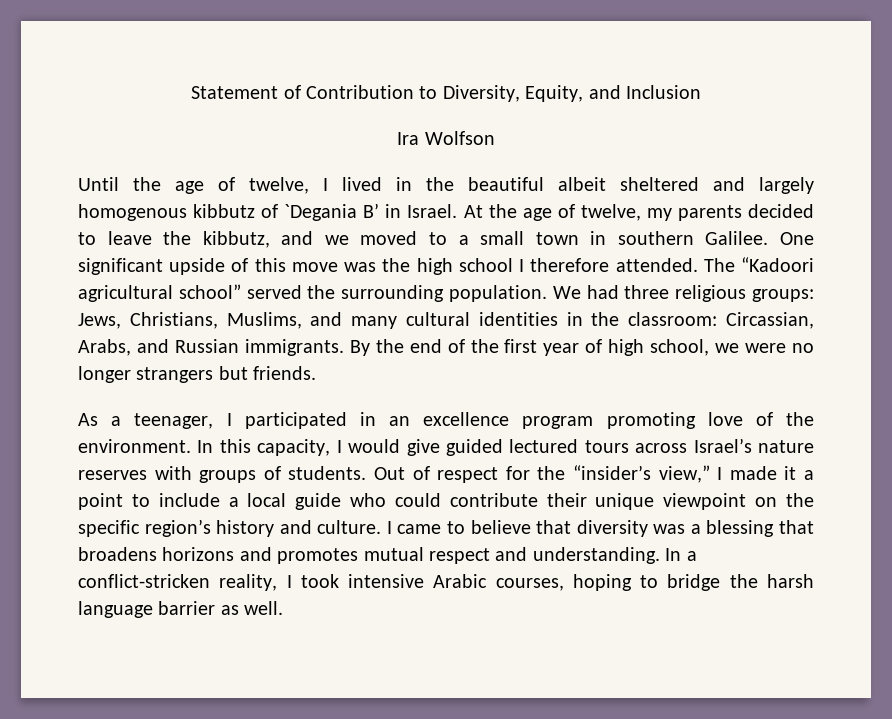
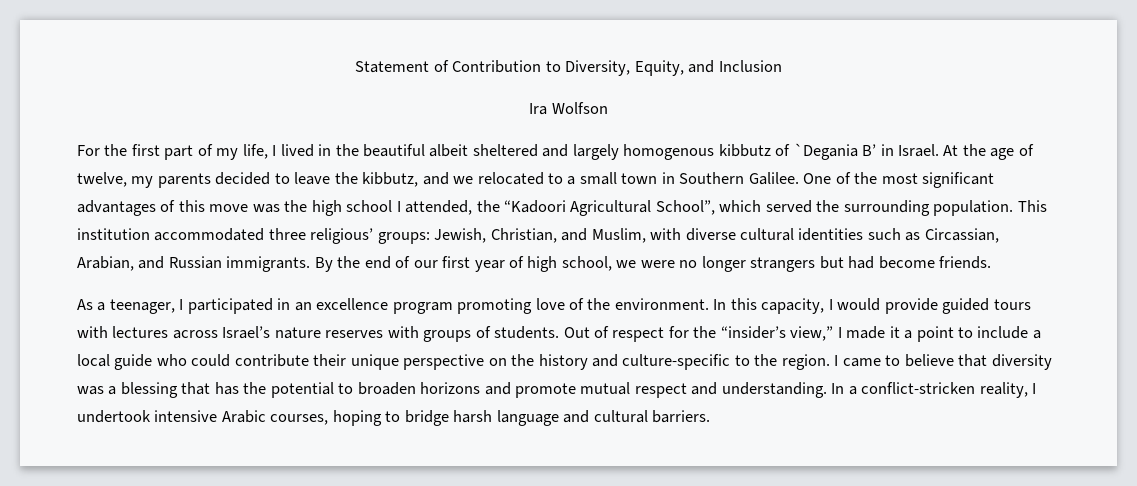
- Until the age of twelve, I lived in the beautiful albeit sheltered and largely homogenous kibbutz of `Degania B’ in Israel.
+ For the first part of my life, I lived in the beautiful albeit sheltered and largely homogenous kibbutz of `Degania B’ in Israel.
- At the age of twelve, my parents decided to leave the kibbutz, and we moved to a small town in southern Galilee.
+ At the age of twelve, my parents decided to leave the kibbutz, and we relocated to a small town in Southern Galilee.
- One significant upside of this move was the high school I therefore attended. The “Kadoori agricultural school” served the surrounding population. We had three religious groups: Jews, Christians, Muslims, and many cultural identities in the classroom: Circassian, Arabs, and Russian immigrants.
+ One of the most significant advantages of this move was the high school I attended, the “Kadoori Agricultural School”, which served the surrounding population. This institution accommodated three religious’ groups: Jewish, Christian, and Muslim, with diverse cultural identities such as Circassian, Arabian, and Russian immigrants.
- By the end of the first year of high school, we were no longer strangers but friends.
+ By the end of our first year of high school, we were no longer strangers but had become friends.
- In this capacity, I would give guided lectured tours across Israel’s nature reserves with groups of students.
+ In this capacity, I would provide guided tours with lectures across Israel’s nature reserves with groups of students.
- Out of respect for the “insider’s view,” I made it a point to include a local guide who could contribute their unique viewpoint on the specific region’s history and culture.
+ Out of respect for the “insider’s view,” I made it a point to include a local guide who could contribute their unique perspective on the history and culture-specific to the region.
- I came to believe that diversity was a blessing that broadens horizons and promotes mutual respect and understanding.
+ I came to believe that diversity was a blessing that has the potential to broaden horizons and promote mutual respect and understanding.
- In a conflict-stricken reality, I took intensive Arabic courses, hoping to bridge the harsh language barrier as well.
+ In a conflict-stricken reality, I undertook intensive Arabic courses, hoping to bridge harsh language and cultural barriers.

